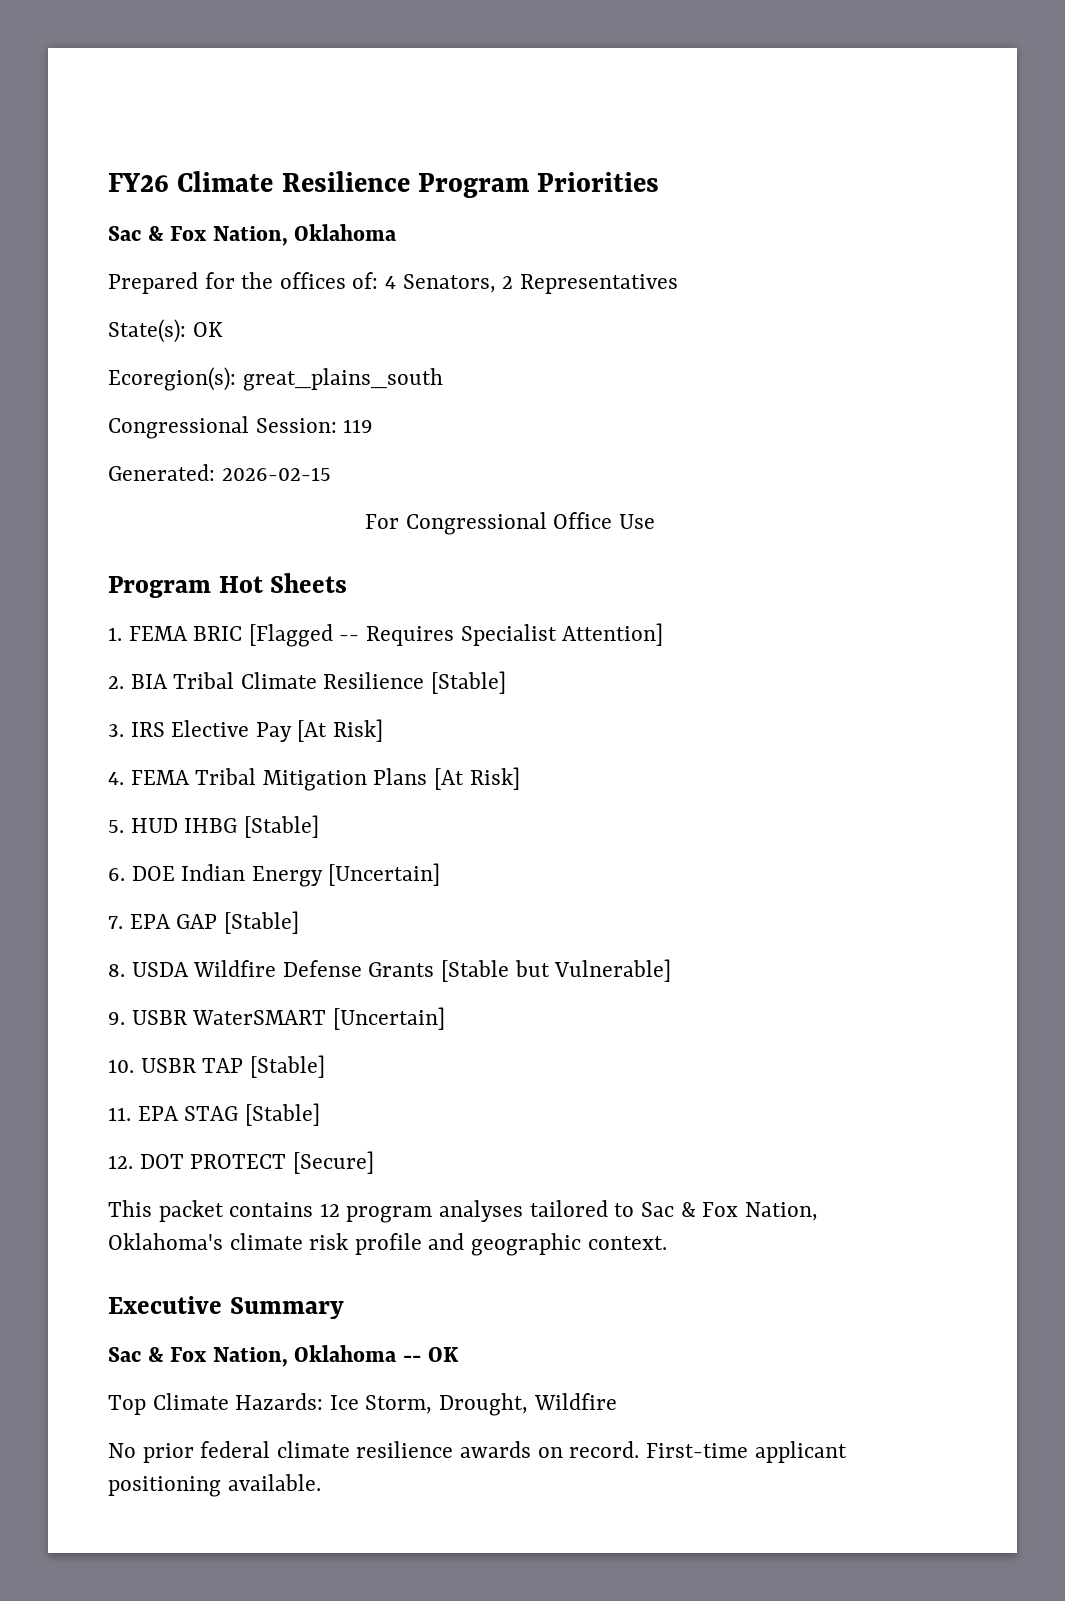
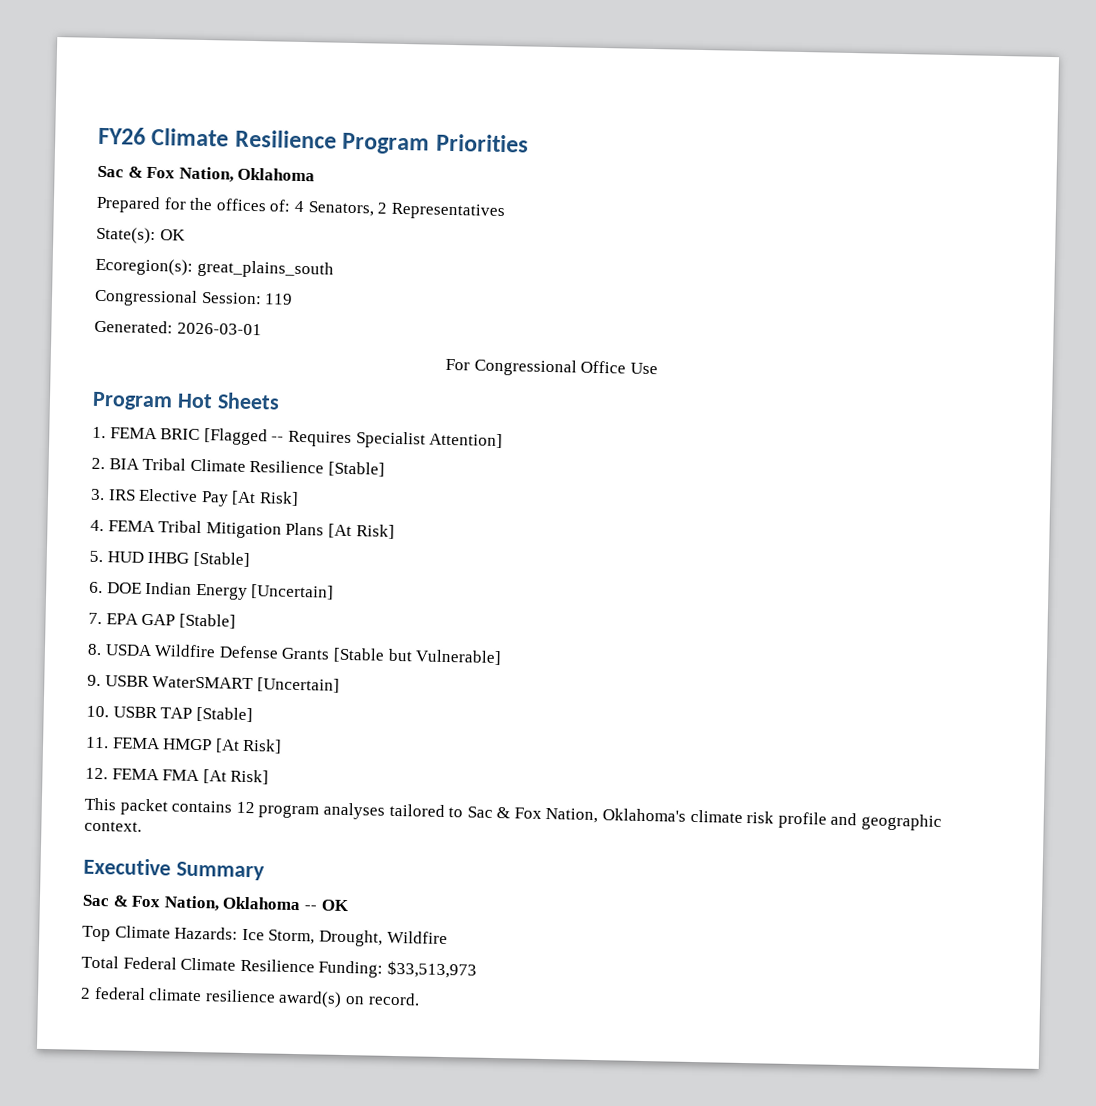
- Generated: 2026-02-15
+ Generated: 2026-03-01
- 11. EPA STAG [Stable]
- 12. DOT PROTECT [Secure]
+ 11. FEMA HMGP [At Risk]
+ 12. FEMA FMA [At Risk]
- No prior federal climate resilience awards on record. First-time applicant positioning available.
+ Total Federal Climate Resilience Funding: $33,513,973
+ 2 federal climate resilience award(s) on record.

